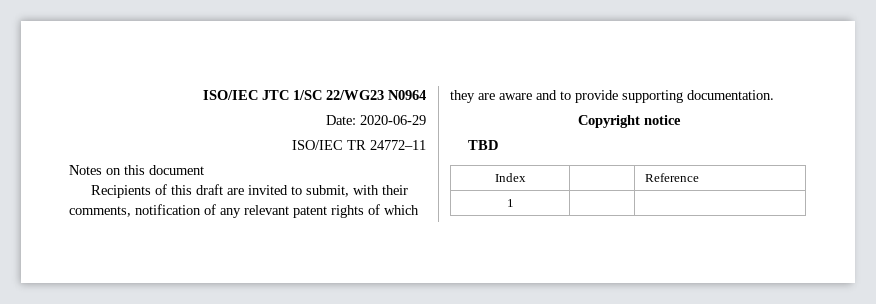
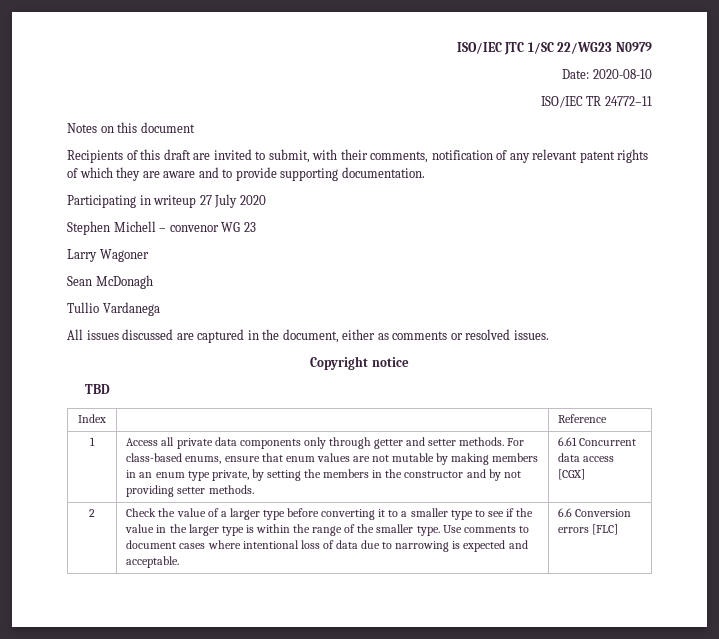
- ISO/IEC JTC 1/SC 22/WG23 N0964
+ ISO/IEC JTC 1/SC 22/WG23 N0979
- Date: 2020-06-29
+ Date: 2020-08-10
+ Participating in writeup 27 July 2020
+ Stephen Michell – convenor WG 23
+ Larry Wagoner
+ Sean McDonagh
+ Tullio Vardanega
+ All issues discussed are captured in the document, either as comments or resolved issues.
+ Access all private data components only through getter and setter methods. For class-based enums, ensure that enum values are not mutable by making members in an enum type private, by setting the members in the constructor and by not providing setter methods. | 6.61 Concurrent data access [CGX]
+ 2 | Check the value of a larger type before converting it to a smaller type to see if the value in the larger type is within the range of the smaller type. Use comments to document cases where intentional loss of data due to narrowing is expected and acceptable. | 6.6 Conversion errors [FLC]

